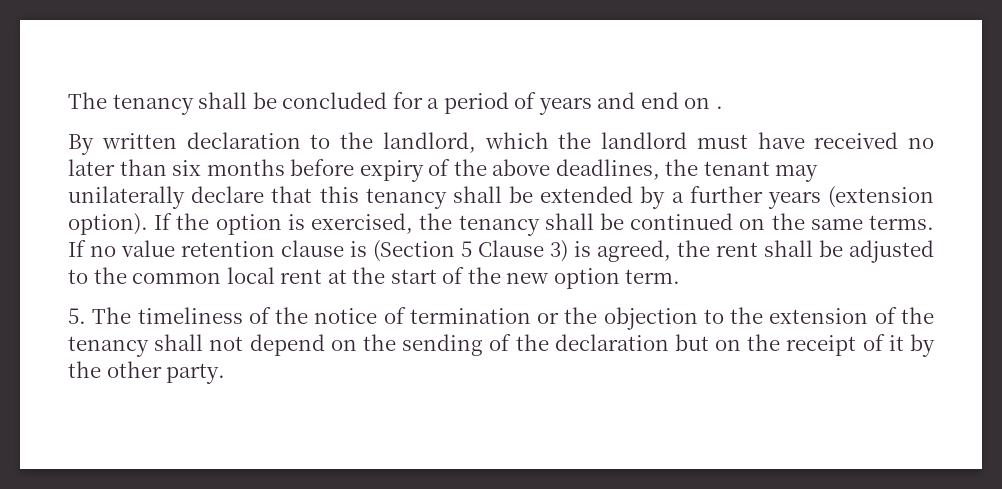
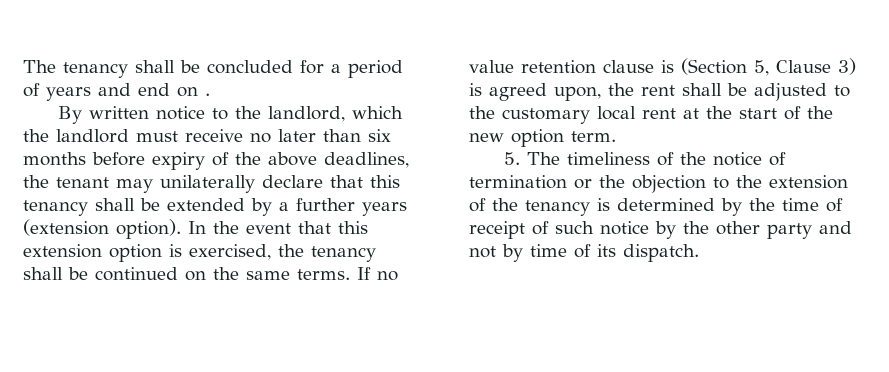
- By written declaration to the landlord, which the landlord must have received no later than six months before expiry of the above deadlines, the tenant may unilaterally declare that this tenancy shall be extended by a further years (extension option).
+ By written notice to the landlord, which the landlord must receive no later than six months before expiry of the above deadlines, the tenant may unilaterally declare that this tenancy shall be extended by a further years (extension option).
- If the option is exercised, the tenancy shall be continued on the same terms.
+ In the event that this extension option is exercised, the tenancy shall be continued on the same terms.
- If no value retention clause is (Section 5 Clause 3) is agreed, the rent shall be adjusted to the common local rent at the start of the new option term.
+ If no value retention clause is (Section 5, Clause 3) is agreed upon, the rent shall be adjusted to the customary local rent at the start of the new option term.
- 5. The timeliness of the notice of termination or the objection to the extension of the tenancy shall not depend on the sending of the declaration but on the receipt of it by the other party.
+ 5. The timeliness of the notice of termination or the objection to the extension of the tenancy is determined by the time of receipt of such notice by the other party and not by time of its dispatch.

